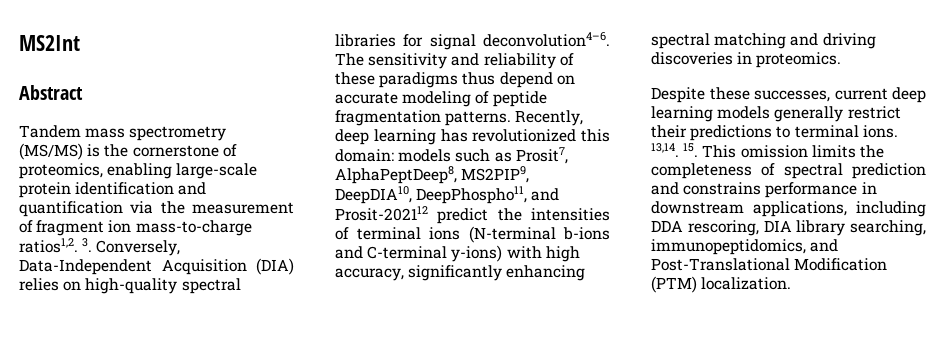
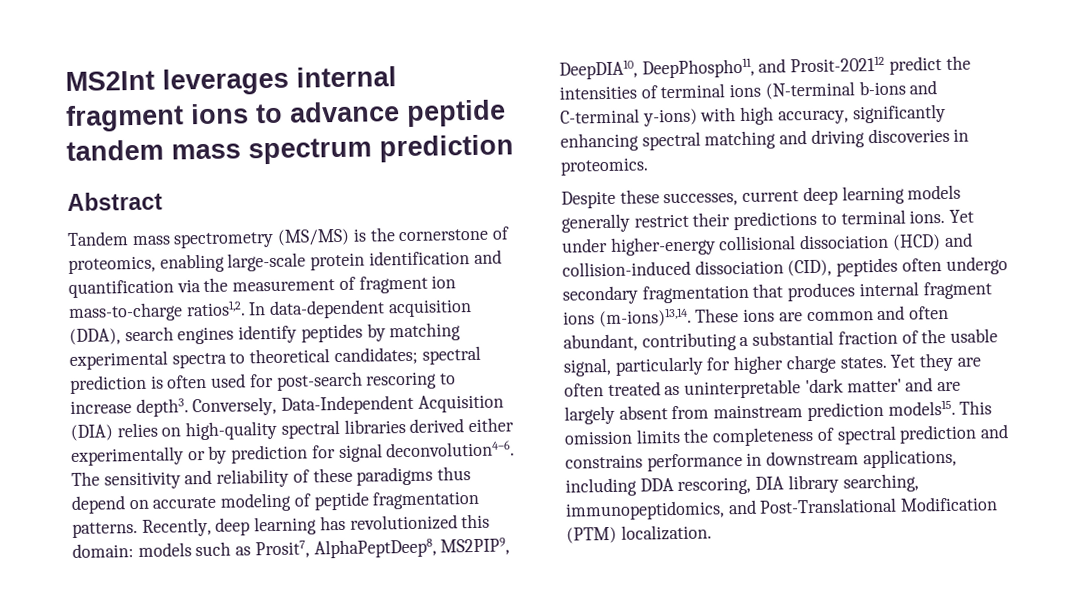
- MS2Int
+ MS2Int leverages internal fragment ions to advance peptide tandem mass spectrum prediction
- 3. Conversely, Data-Independent Acquisition (DIA) relies on high-quality spectral libraries for signal deconvolution4–6.
+ In data-dependent acquisition (DDA), search engines identify peptides by matching experimental spectra to theoretical candidates; spectral prediction is often used for post-search rescoring to increase depth3. Conversely, Data-Independent Acquisition (DIA) relies on high-quality spectral libraries derived either experimentally or by prediction for signal deconvolution4–6.
- 13,14. 15. This omission limits the completeness of spectral prediction and constrains performance in downstream applications, including DDA rescoring, DIA library searching, immunopeptidomics, and Post-Translational Modification (PTM) localization.
+ Yet under higher-energy collisional dissociation (HCD) and collision-induced dissociation (CID), peptides often undergo secondary fragmentation that produces internal fragment ions (m-ions)13,14. These ions are common and often abundant, contributing a substantial fraction of the usable signal, particularly for higher charge states. Yet they are often treated as uninterpretable 'dark matter' and are largely absent from mainstream prediction models15. This omission limits the completeness of spectral prediction and constrains performance in downstream applications, including DDA rescoring, DIA library searching, immunopeptidomics, and Post-Translational Modification (PTM) localization.

